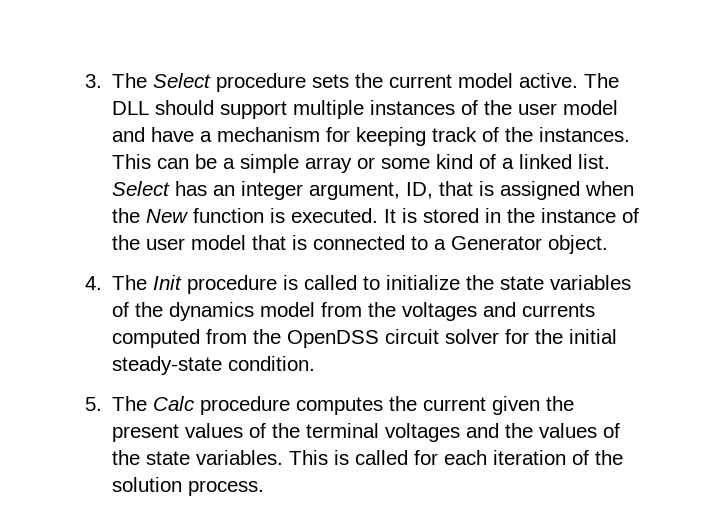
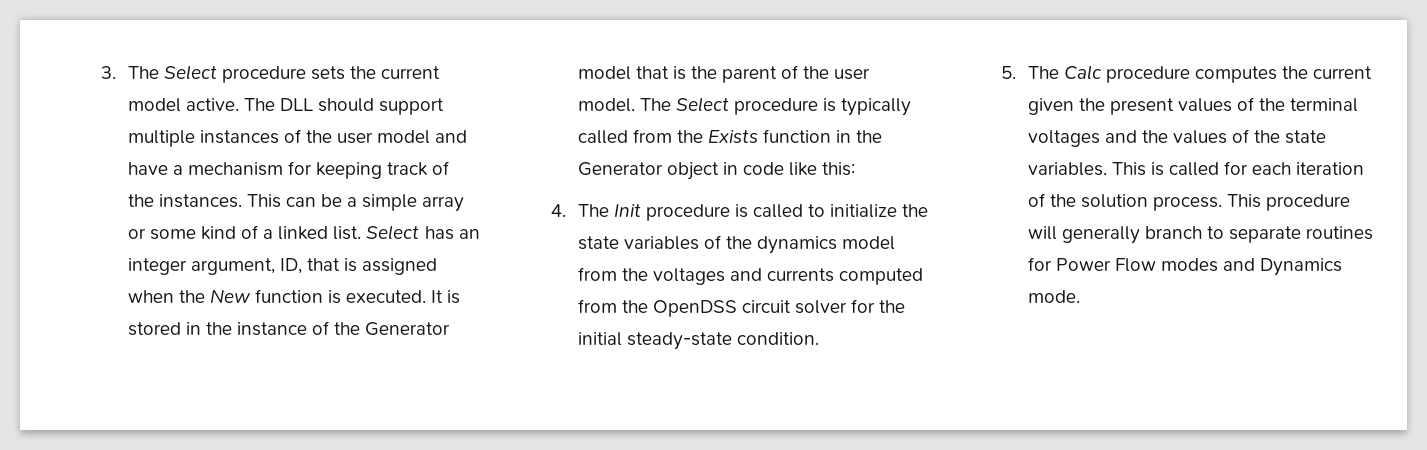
- It is stored in the instance of the user model that is connected to a Generator object.
+ It is stored in the instance of the Generator model that is the parent of the user model. The Select procedure is typically called from the Exists function in the Generator object in code like this:
+ This procedure will generally branch to separate routines for Power Flow modes and Dynamics mode.

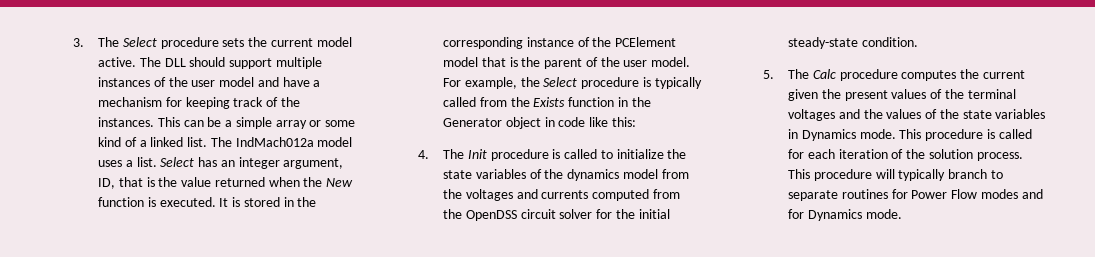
+ The IndMach012a model uses a list.
- Select has an integer argument, ID, that is assigned when the New function is executed.
+ Select has an integer argument, ID, that is the value returned when the New function is executed.
- It is stored in the instance of the Generator model that is the parent of the user model.
+ It is stored in the corresponding instance of the PCElement model that is the parent of the user model.
- The Select procedure is typically called from the Exists function in the Generator object in code like this:
+ For example, the Select procedure is typically called from the Exists function in the Generator object in code like this:
- 5. The Calc procedure computes the current given the present values of the terminal voltages and the values of the state variables. This is called for each iteration of the solution process.
+ 5. The Calc procedure computes the current given the present values of the terminal voltages and the values of the state variables in Dynamics mode. This procedure is called for each iteration of the solution process.
- This procedure will generally branch to separate routines for Power Flow modes and Dynamics mode.
+ This procedure will typically branch to separate routines for Power Flow modes and for Dynamics mode.

